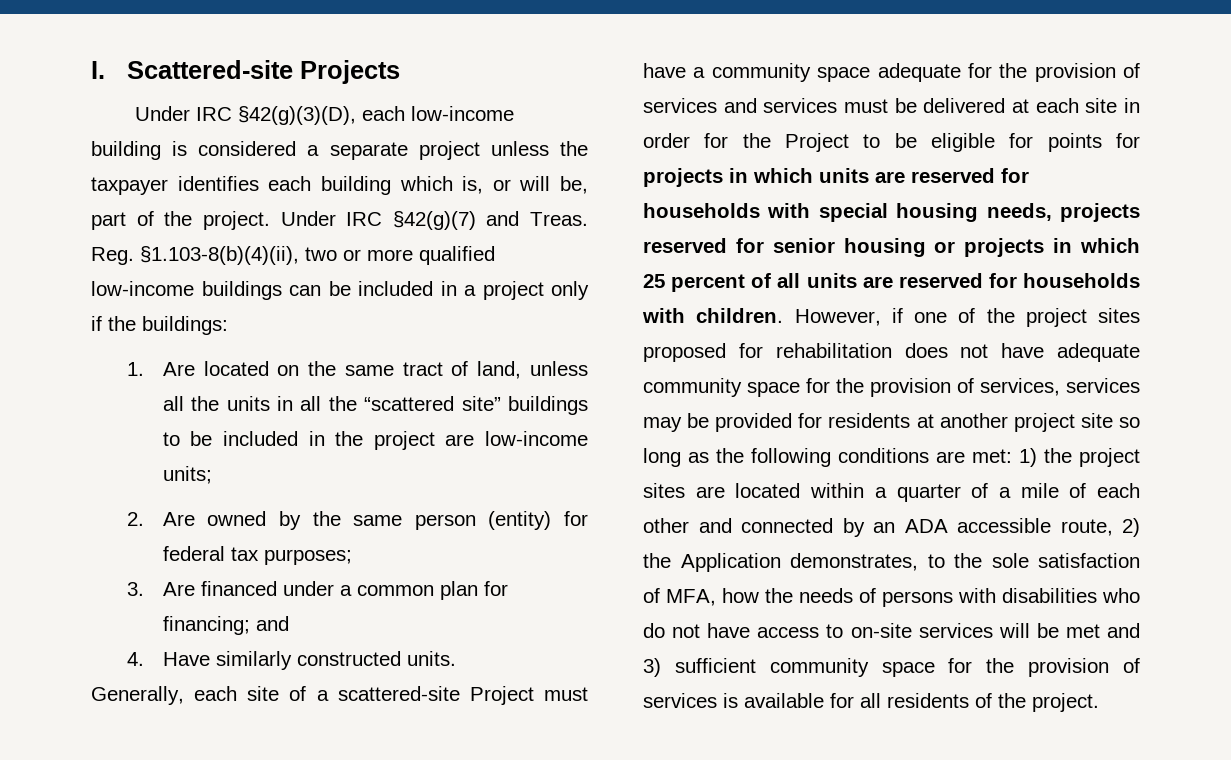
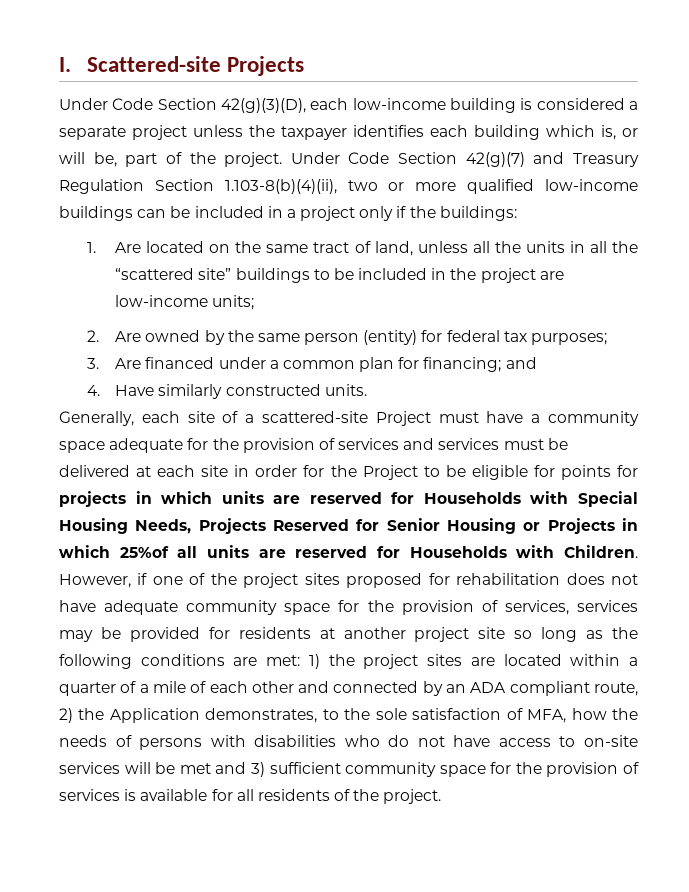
- Under IRC §42(g)(3)(D), each low-income building is considered a separate project unless the taxpayer identifies each building which is, or will be, part of the project.
+ Under Code Section 42(g)(3)(D), each low-income building is considered a separate project unless the taxpayer identifies each building which is, or will be, part of the project.
- Under IRC §42(g)(7) and Treas. Reg. §1.103-8(b)(4)(ii), two or more qualified low-income buildings can be included in a project only if the buildings:
+ Under Code Section 42(g)(7) and Treasury Regulation Section 1.103-8(b)(4)(ii), two or more qualified low-income buildings can be included in a project only if the buildings:
- Generally, each site of a scattered-site Project must have a community space adequate for the provision of services and services must be delivered at each site in order for the Project to be eligible for points for projects in which units are reserved for households with special housing needs, projects reserved for senior housing or projects in which 25 percent of all units are reserved for households with children.
+ Generally, each site of a scattered-site Project must have a community space adequate for the provision of services and services must be delivered at each site in order for the Project to be eligible for points for projects in which units are reserved for Households with Special Housing Needs, Projects Reserved for Senior Housing or Projects in which 25%of all units are reserved for Households with Children.
- 1) the project sites are located within a quarter of a mile of each other and connected by an ADA accessible route, 2) the Application demonstrates, to the sole satisfaction of MFA, how the needs of persons with disabilities who do not have access to on-site services will be met and 3) sufficient community space for the provision of services is available for all residents of the project.
+ 1) the project sites are located within a quarter of a mile of each other and connected by an ADA compliant route, 2) the Application demonstrates, to the sole satisfaction of MFA, how the needs of persons with disabilities who do not have access to on-site services will be met and 3) sufficient community space for the provision of services is available for all residents of the project.

